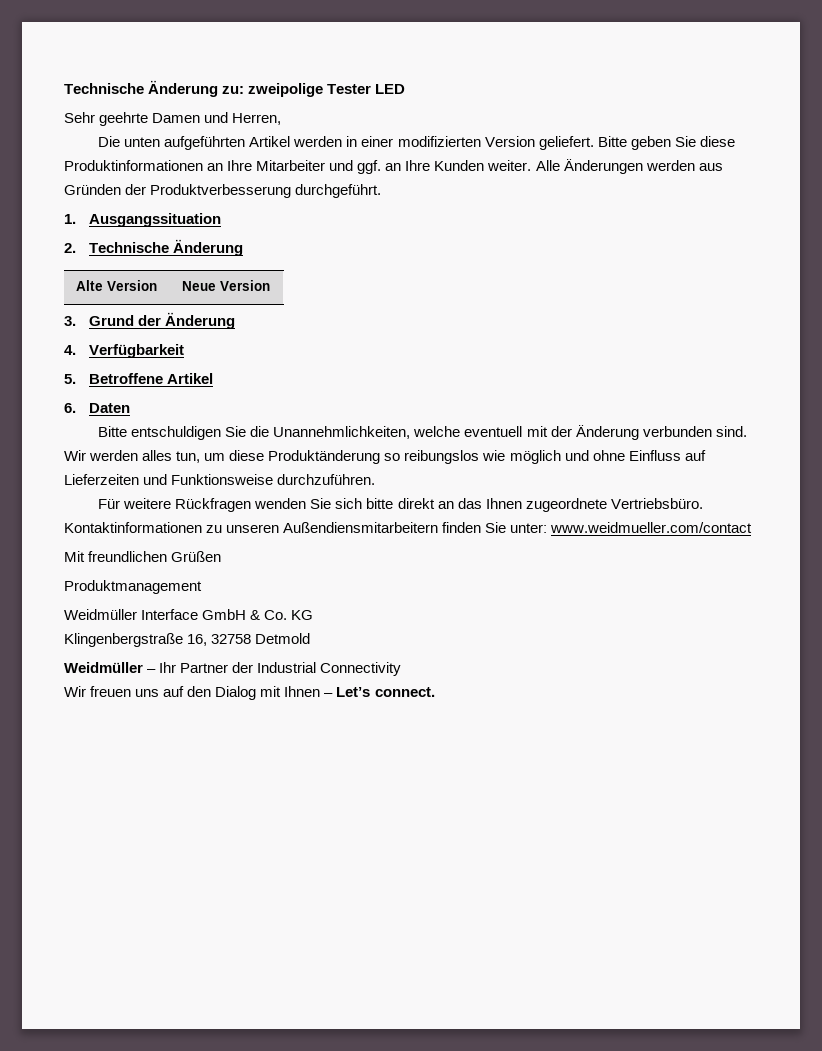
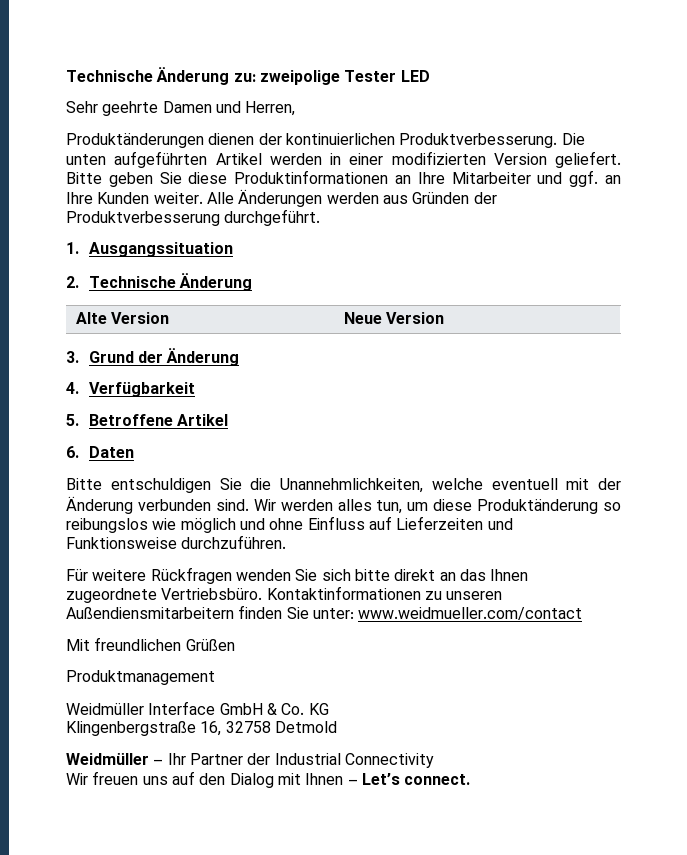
+ Produktänderungen dienen der kontinuierlichen Produktverbesserung.

